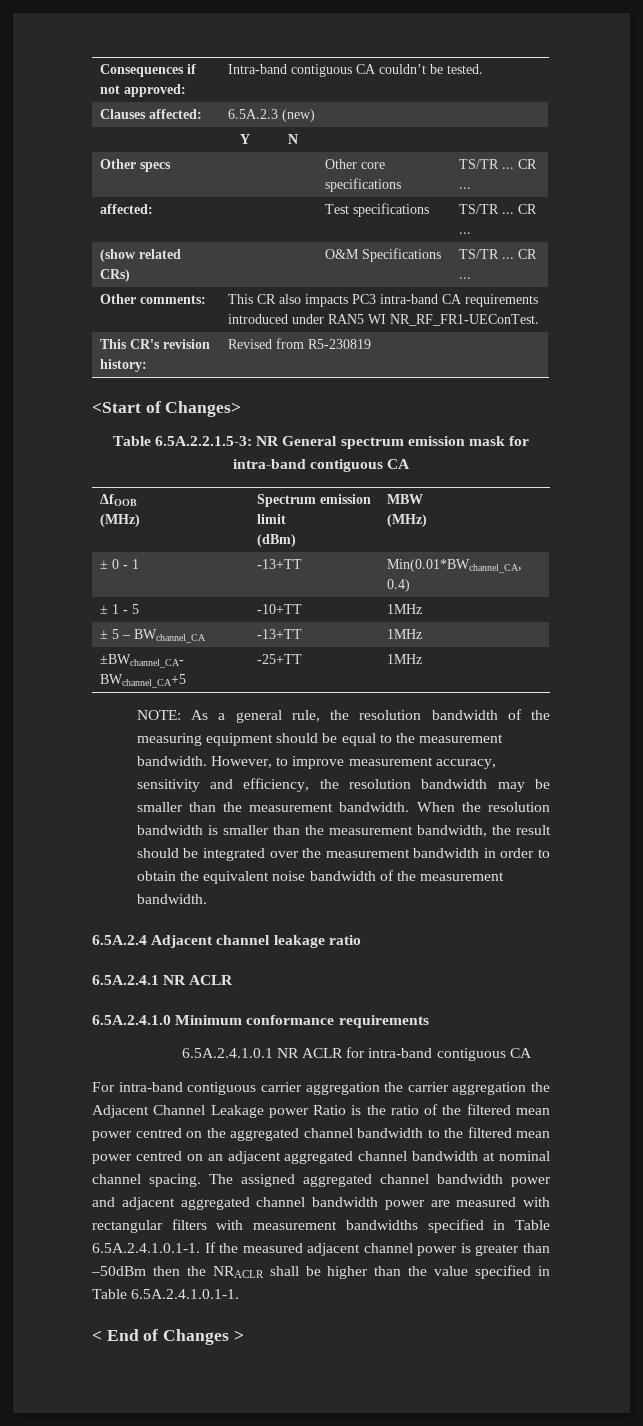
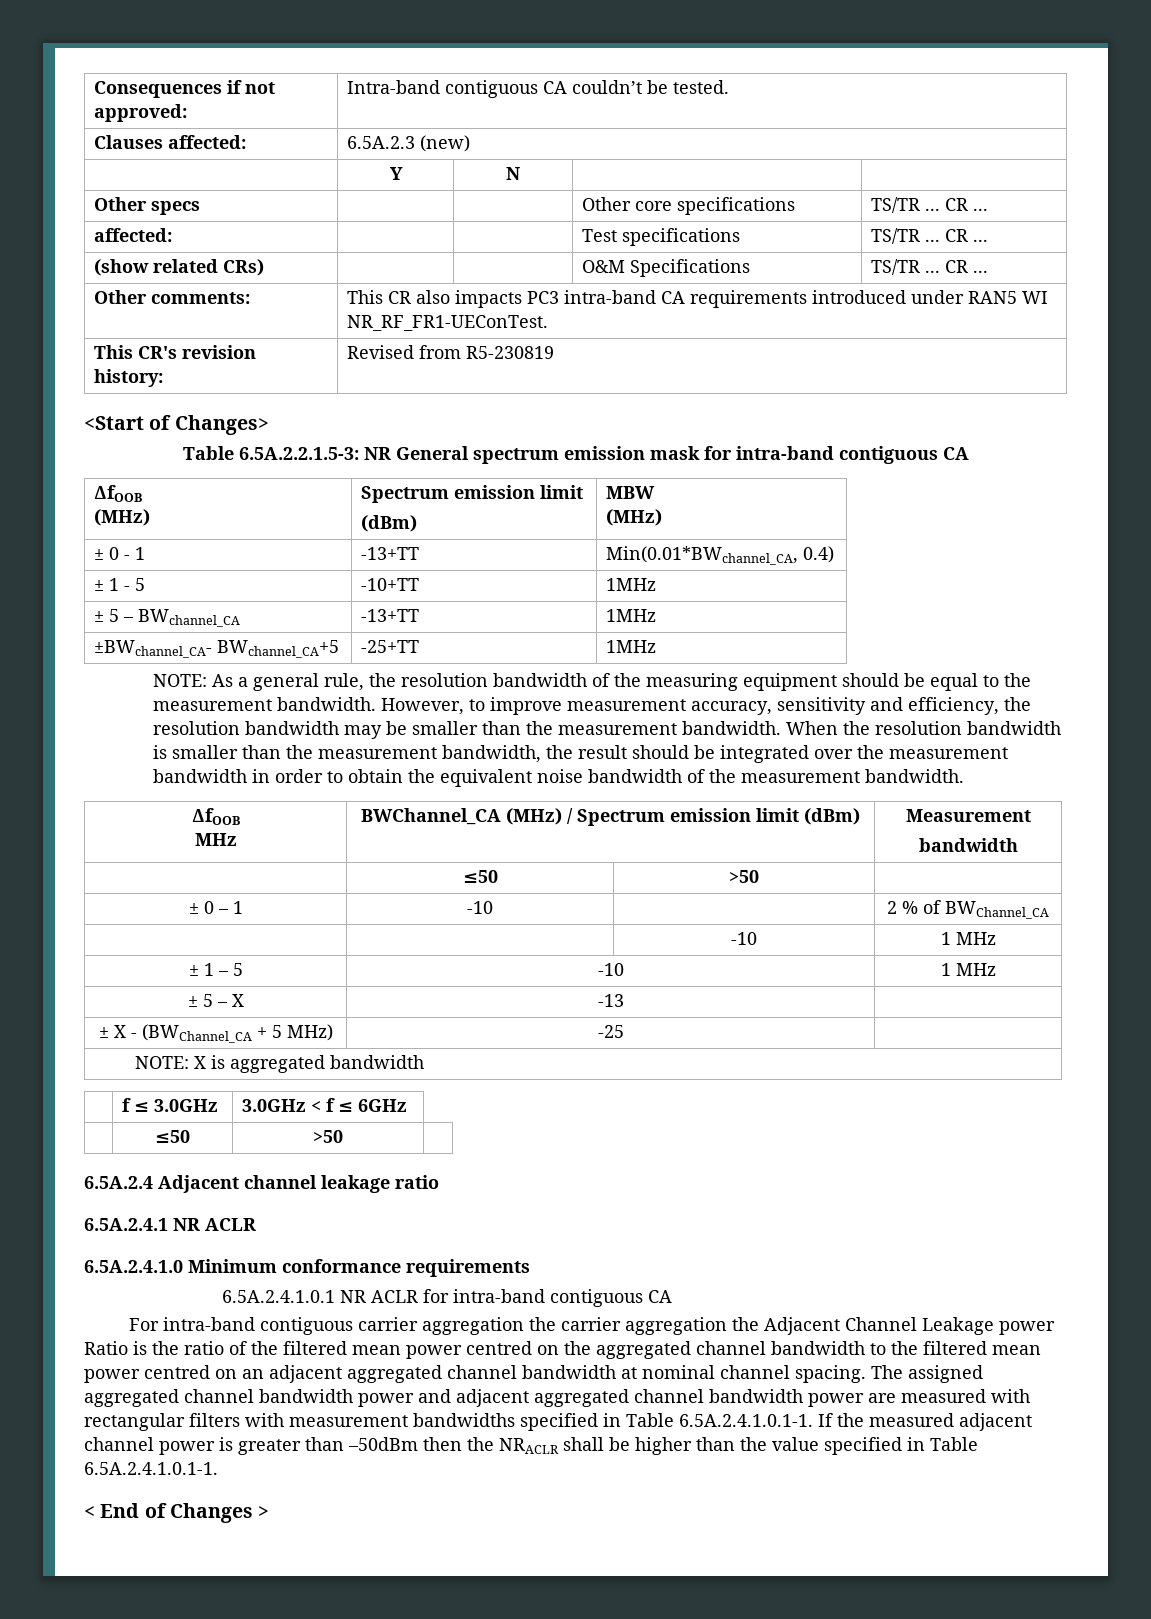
  When the resolution bandwidth is smaller than the measurement bandwidth, the result should be integrated over the measurement bandwidth in order to obtain the equivalent noise bandwidth of the measurement bandwidth.
+ ΔfOOB
+ MHz | BWChannel_CA (MHz) / Spectrum emission limit (dBm) | Measurement
+ bandwidth
+ | ≤50 | >50 |
+ ± 0 – 1 | -10 | | 2 % of BWChannel_CA
+ | | -10 | 1 MHz
+ ± 1 – 5 | -10 | 1 MHz
+ ± 5 – X | -13 |
+ ± X - (BWChannel_CA + 5 MHz) | -25 |
+ NOTE: X is aggregated bandwidth
+ | f ≤ 3.0GHz | 3.0GHz < f ≤ 6GHz
+ | ≤50 | >50 |

